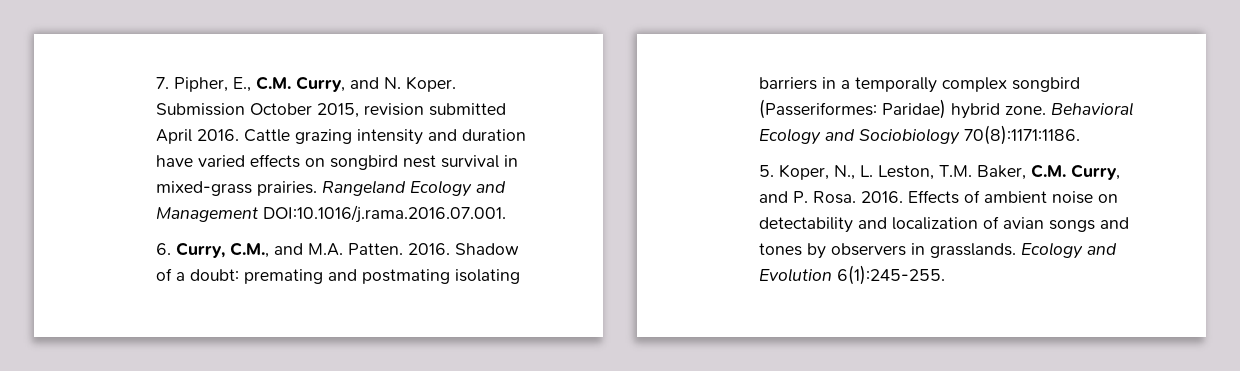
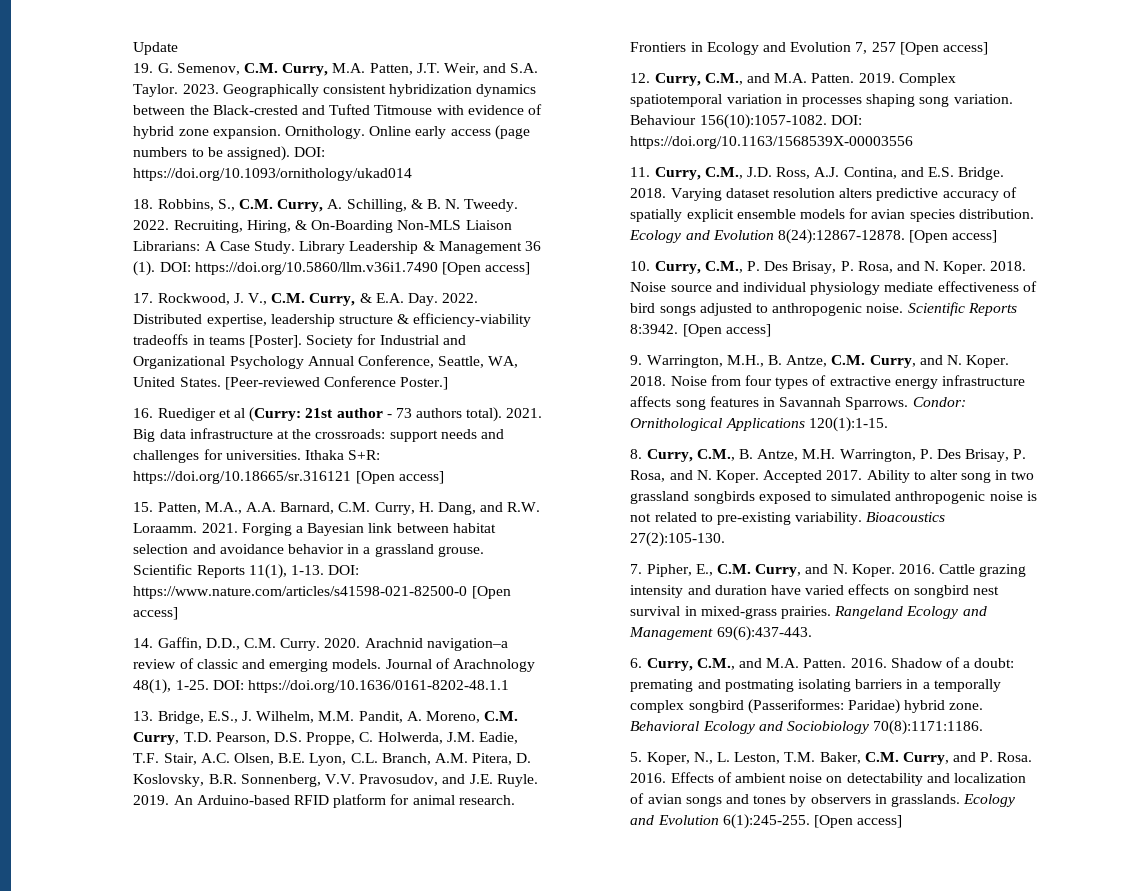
+ Update
+ 19. G. Semenov, C.M. Curry, M.A. Patten, J.T. Weir, and S.A. Taylor. 2023. Geographically consistent hybridization dynamics between the Black-crested and Tufted Titmouse with evidence of hybrid zone expansion. Ornithology. Online early access (page numbers to be assigned). DOI: https://doi.org/10.1093/ornithology/ukad014
+ 18. Robbins, S., C.M. Curry, A. Schilling, & B. N. Tweedy. 2022. Recruiting, Hiring, & On-Boarding Non-MLS Liaison Librarians: A Case Study. Library Leadership & Management 36 (1). DOI: https://doi.org/10.5860/llm.v36i1.7490 [Open access]
+ 17. Rockwood, J. V., C.M. Curry, & E.A. Day. 2022. Distributed expertise, leadership structure & efficiency-viability tradeoffs in teams [Poster]. Society for Industrial and Organizational Psychology Annual Conference, Seattle, WA, United States. [Peer-reviewed Conference Poster.]
+ 16. Ruediger et al (Curry: 21st author - 73 authors total). 2021. Big data infrastructure at the crossroads: support needs and challenges for universities. Ithaka S+R: https://doi.org/10.18665/sr.316121 [Open access]
+ 15. Patten, M.A., A.A. Barnard, C.M. Curry, H. Dang, and R.W. Loraamm. 2021. Forging a Bayesian link between habitat selection and avoidance behavior in a grassland grouse. Scientific Reports 11(1), 1-13. DOI: https://www.nature.com/articles/s41598-021-82500-0 [Open access]
+ 14. Gaffin, D.D., C.M. Curry. 2020. Arachnid navigation–a review of classic and emerging models. Journal of Arachnology 48(1), 1-25. DOI: https://doi.org/10.1636/0161-8202-48.1.1
+ 13. Bridge, E.S., J. Wilhelm, M.M. Pandit, A. Moreno, C.M. Curry, T.D. Pearson, D.S. Proppe, C. Holwerda, J.M. Eadie, T.F. Stair, A.C. Olsen, B.E. Lyon, C.L. Branch, A.M. Pitera, D. Koslovsky, B.R. Sonnenberg, V.V. Pravosudov, and J.E. Ruyle. 2019. An Arduino-based RFID platform for animal research. Frontiers in Ecology and Evolution 7, 257 [Open access]
+ 12. Curry, C.M., and M.A. Patten. 2019. Complex spatiotemporal variation in processes shaping song variation. Behaviour 156(10):1057-1082. DOI: https://doi.org/10.1163/1568539X-00003556
+ 11. Curry, C.M., J.D. Ross, A.J. Contina, and E.S. Bridge. 2018. Varying dataset resolution alters predictive accuracy of spatially explicit ensemble models for avian species distribution. Ecology and Evolution 8(24):12867-12878. [Open access]
+ 10. Curry, C.M., P. Des Brisay, P. Rosa, and N. Koper. 2018. Noise source and individual physiology mediate effectiveness of bird songs adjusted to anthropogenic noise. Scientific Reports 8:3942. [Open access]
+ 9. Warrington, M.H., B. Antze, C.M. Curry, and N. Koper. 2018. Noise from four types of extractive energy infrastructure affects song features in Savannah Sparrows. Condor: Ornithological Applications 120(1):1-15.
+ 8. Curry, C.M., B. Antze, M.H. Warrington, P. Des Brisay, P. Rosa, and N. Koper. Accepted 2017. Ability to alter song in two grassland songbirds exposed to simulated anthropogenic noise is not related to pre-existing variability. Bioacoustics 27(2):105-130.
- 7. Pipher, E., C.M. Curry, and N. Koper. Submission October 2015, revision submitted April 2016.
+ 7. Pipher, E., C.M. Curry, and N. Koper. 2016.
- Rangeland Ecology and Management DOI:10.1016/j.rama.2016.07.001.
+ Rangeland Ecology and Management 69(6):437-443.
- Ecology and Evolution 6(1):245-255.
+ Ecology and Evolution 6(1):245-255. [Open access]

